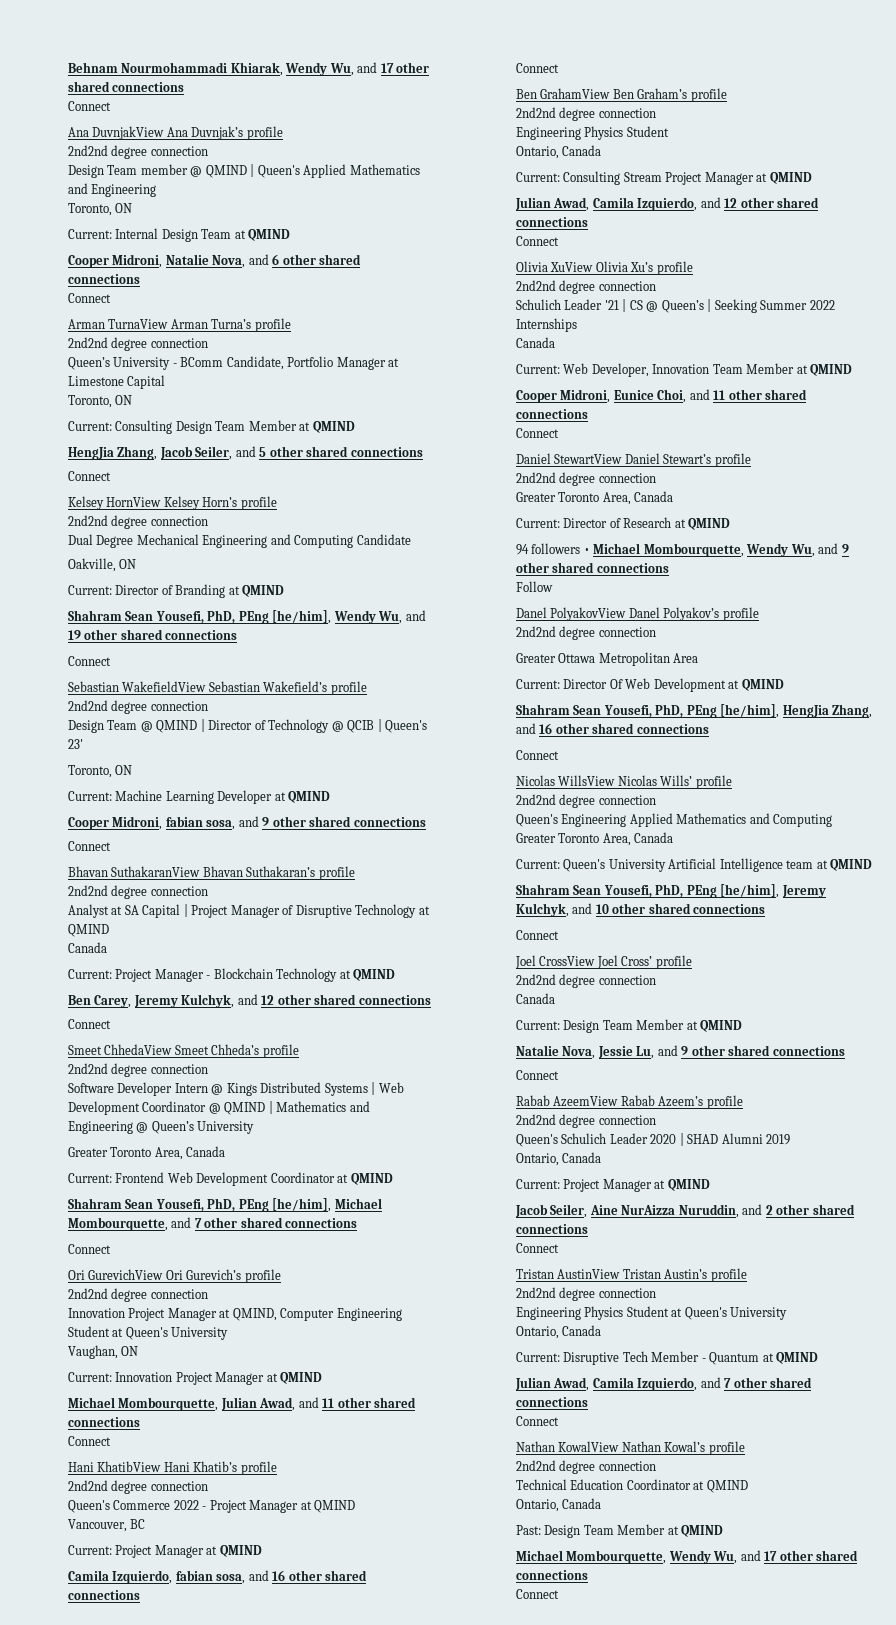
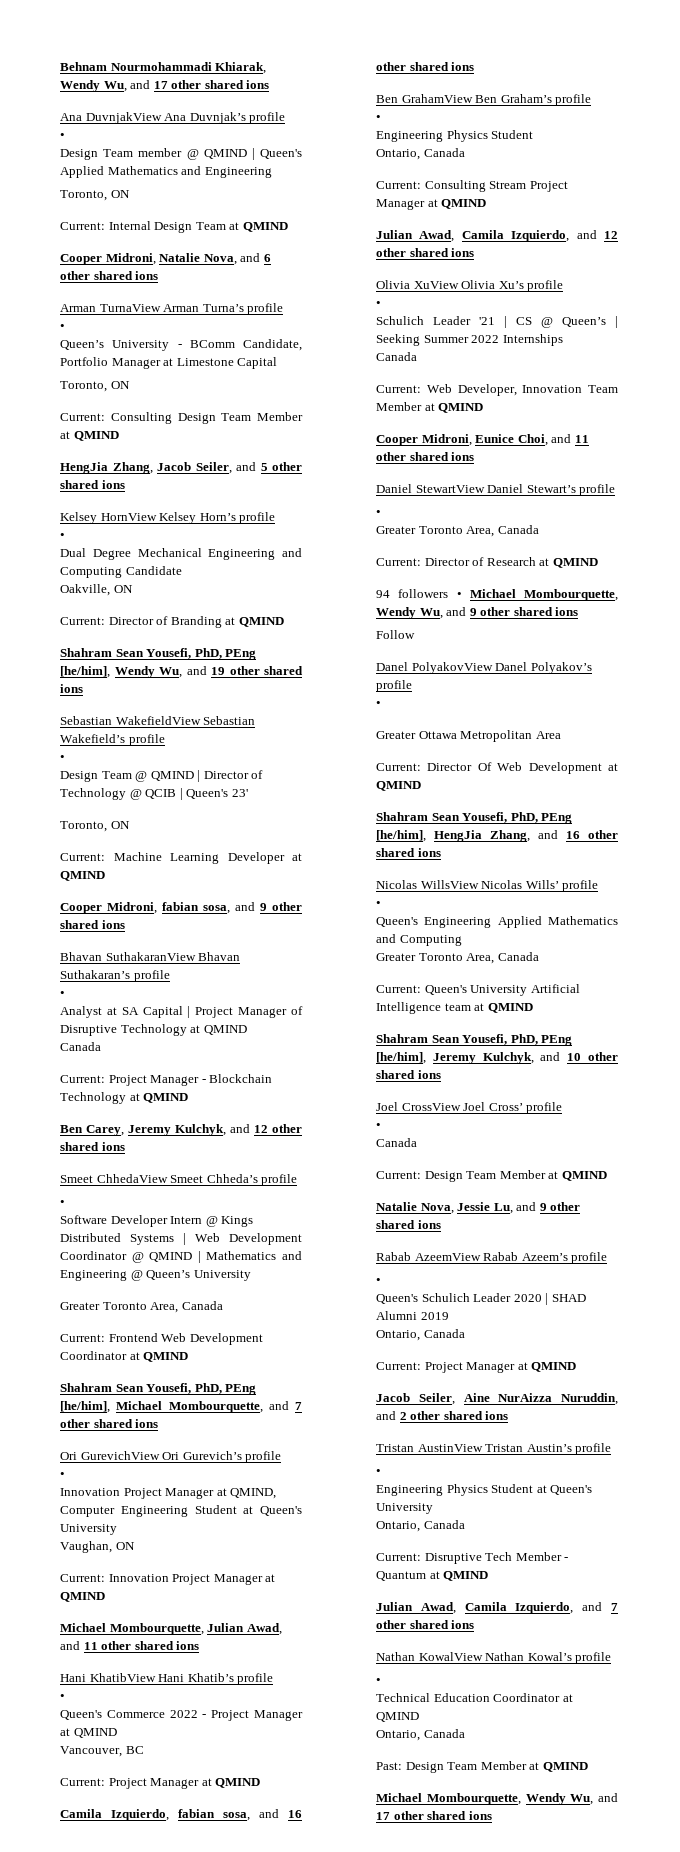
- Behnam Nourmohammadi Khiarak, Wendy Wu, and 17 other shared connections
- Connect
+ Behnam Nourmohammadi Khiarak, Wendy Wu, and 17 other shared ions
  Ana DuvnjakView Ana Duvnjak’s profile
- 2nd2nd degree connection
+ •
- Cooper Midroni, Natalie Nova, and 6 other shared connections
- Connect
+ Cooper Midroni, Natalie Nova, and 6 other shared ions
  Arman TurnaView Arman Turna’s profile
- 2nd2nd degree connection
+ •
- HengJia Zhang, Jacob Seiler, and 5 other shared connections
- Connect
+ HengJia Zhang, Jacob Seiler, and 5 other shared ions
  Kelsey HornView Kelsey Horn’s profile
- 2nd2nd degree connection
+ •
- Shahram Sean Yousefi, PhD, PEng [he/him], Wendy Wu, and 19 other shared connections
- Connect
+ Shahram Sean Yousefi, PhD, PEng [he/him], Wendy Wu, and 19 other shared ions
  Sebastian WakefieldView Sebastian Wakefield’s profile
- 2nd2nd degree connection
+ •
- Cooper Midroni, fabian sosa, and 9 other shared connections
- Connect
+ Cooper Midroni, fabian sosa, and 9 other shared ions
  Bhavan SuthakaranView Bhavan Suthakaran’s profile
- 2nd2nd degree connection
+ •
- Ben Carey, Jeremy Kulchyk, and 12 other shared connections
- Connect
+ Ben Carey, Jeremy Kulchyk, and 12 other shared ions
  Smeet ChhedaView Smeet Chheda’s profile
- 2nd2nd degree connection
+ •
- Shahram Sean Yousefi, PhD, PEng [he/him], Michael Mombourquette, and 7 other shared connections
- Connect
+ Shahram Sean Yousefi, PhD, PEng [he/him], Michael Mombourquette, and 7 other shared ions
  Ori GurevichView Ori Gurevich’s profile
- 2nd2nd degree connection
+ •
- Michael Mombourquette, Julian Awad, and 11 other shared connections
- Connect
+ Michael Mombourquette, Julian Awad, and 11 other shared ions
  Hani KhatibView Hani Khatib’s profile
- 2nd2nd degree connection
+ •
- Camila Izquierdo, fabian sosa, and 16 other shared connections
- Connect
+ Camila Izquierdo, fabian sosa, and 16 other shared ions
  Ben GrahamView Ben Graham’s profile
- 2nd2nd degree connection
+ •
- Julian Awad, Camila Izquierdo, and 12 other shared connections
- Connect
+ Julian Awad, Camila Izquierdo, and 12 other shared ions
  Olivia XuView Olivia Xu’s profile
- 2nd2nd degree connection
+ •
- Cooper Midroni, Eunice Choi, and 11 other shared connections
- Connect
+ Cooper Midroni, Eunice Choi, and 11 other shared ions
  Daniel StewartView Daniel Stewart’s profile
- 2nd2nd degree connection
+ •
- 94 followers • Michael Mombourquette, Wendy Wu, and 9 other shared connections
+ 94 followers • Michael Mombourquette, Wendy Wu, and 9 other shared ions
  Danel PolyakovView Danel Polyakov’s profile
- 2nd2nd degree connection
+ •
- Shahram Sean Yousefi, PhD, PEng [he/him], HengJia Zhang, and 16 other shared connections
- Connect
+ Shahram Sean Yousefi, PhD, PEng [he/him], HengJia Zhang, and 16 other shared ions
  Nicolas WillsView Nicolas Wills’ profile
- 2nd2nd degree connection
+ •
- Shahram Sean Yousefi, PhD, PEng [he/him], Jeremy Kulchyk, and 10 other shared connections
- Connect
+ Shahram Sean Yousefi, PhD, PEng [he/him], Jeremy Kulchyk, and 10 other shared ions
  Joel CrossView Joel Cross’ profile
- 2nd2nd degree connection
+ •
- Natalie Nova, Jessie Lu, and 9 other shared connections
- Connect
+ Natalie Nova, Jessie Lu, and 9 other shared ions
  Rabab AzeemView Rabab Azeem’s profile
- 2nd2nd degree connection
+ •
- Jacob Seiler, Aine NurAizza Nuruddin, and 2 other shared connections
- Connect
+ Jacob Seiler, Aine NurAizza Nuruddin, and 2 other shared ions
  Tristan AustinView Tristan Austin’s profile
- 2nd2nd degree connection
+ •
- Julian Awad, Camila Izquierdo, and 7 other shared connections
- Connect
+ Julian Awad, Camila Izquierdo, and 7 other shared ions
  Nathan KowalView Nathan Kowal’s profile
- 2nd2nd degree connection
+ •
- Michael Mombourquette, Wendy Wu, and 17 other shared connections
- Connect
+ Michael Mombourquette, Wendy Wu, and 17 other shared ions

